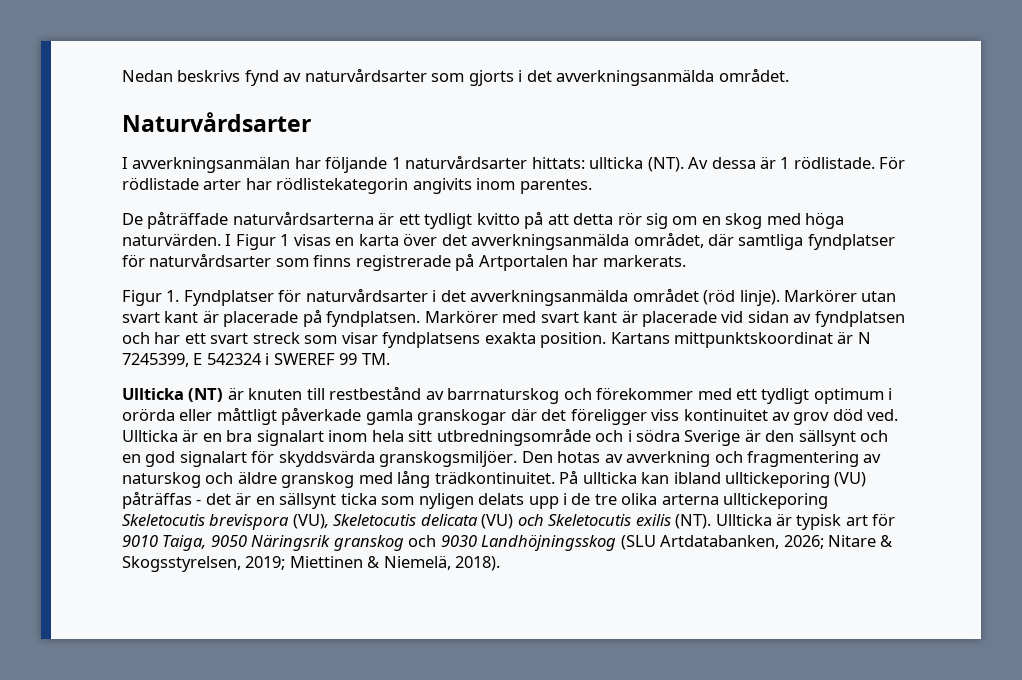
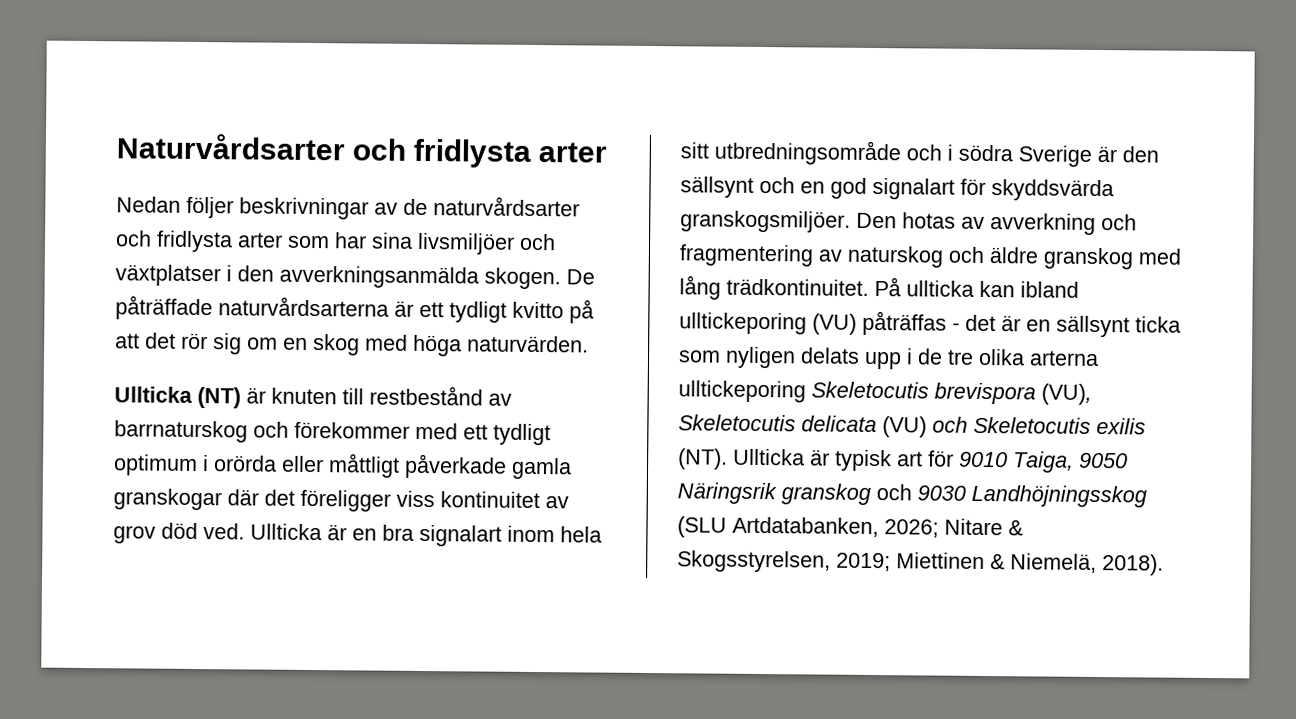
- Nedan beskrivs fynd av naturvårdsarter som gjorts i det avverkningsanmälda området.
- Naturvårdsarter
- I avverkningsanmälan har följande 1 naturvårdsarter hittats: ullticka (NT). Av dessa är 1 rödlistade. För rödlistade arter har rödlistekategorin angivits inom parentes.
- De påträffade naturvårdsarterna är ett tydligt kvitto på att detta rör sig om en skog med höga naturvärden. I Figur 1 visas en karta över det avverkningsanmälda området, där samtliga fyndplatser för naturvårdsarter som finns registrerade på Artportalen har markerats.
- Figur 1. Fyndplatser för naturvårdsarter i det avverkningsanmälda området (röd linje). Markörer utan svart kant är placerade på fyndplatsen. Markörer med svart kant är placerade vid sidan av fyndplatsen och har ett svart streck som visar fyndplatsens exakta position. Kartans mittpunktskoordinat är N 7245399, E 542324 i SWEREF 99 TM.
+ Naturvårdsarter och fridlysta arter
+ Nedan följer beskrivningar av de naturvårdsarter och fridlysta arter som har sina livsmiljöer och växtplatser i den avverkningsanmälda skogen. De påträffade naturvårdsarterna är ett tydligt kvitto på att det rör sig om en skog med höga naturvärden.

